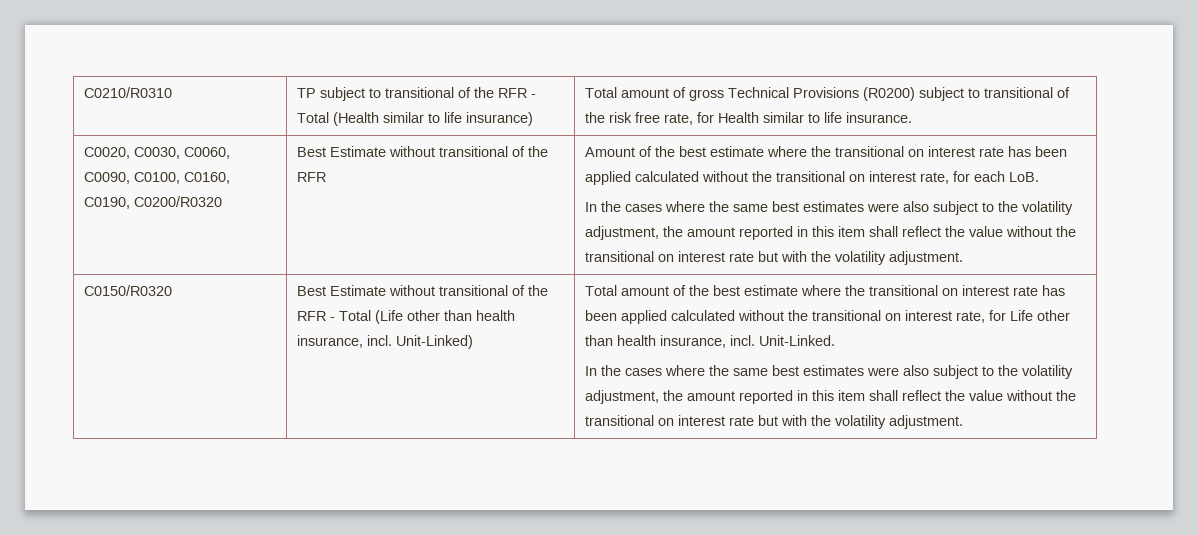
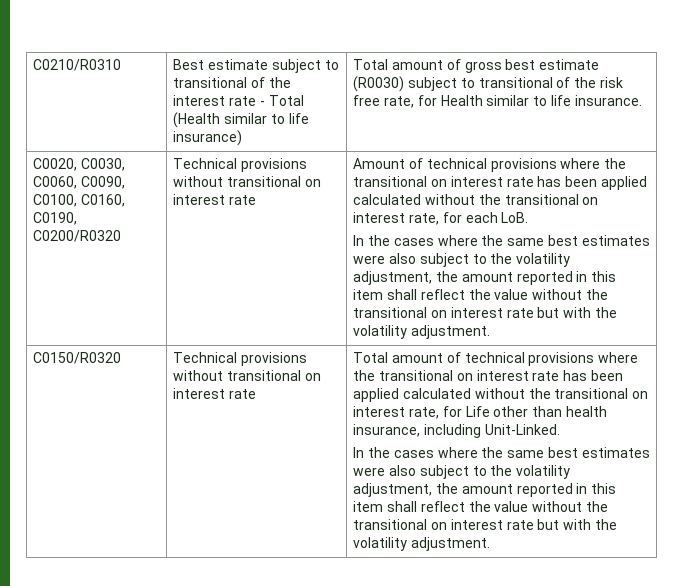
- C0210/R0310 | TP subject to transitional of the RFR - Total (Health similar to life insurance) | Total amount of gross Technical Provisions (R0200) subject to transitional of the risk free rate, for Health similar to life insurance.
+ C0210/R0310 | Best estimate subject to transitional of the interest rate - Total (Health similar to life insurance) | Total amount of gross best estimate (R0030) subject to transitional of the risk free rate, for Health similar to life insurance.
- C0020, C0030, C0060, C0090, C0100, C0160, C0190, C0200/R0320 | Best Estimate without transitional of the RFR
+ C0020, C0030, C0060, C0090, C0100, C0160, C0190, C0200/R0320 | Technical provisions without transitional on interest rate
- Amount of the best estimate where the transitional on interest rate has been applied calculated without the transitional on interest rate, for each LoB.
+ Amount of technical provisions where the transitional on interest rate has been applied calculated without the transitional on interest rate, for each LoB.
- Best Estimate without transitional of the RFR - Total (Life other than health insurance, incl. Unit-Linked) | Total amount of the best estimate where the transitional on interest rate has been applied calculated without the transitional on interest rate, for Life other than health insurance, incl. Unit-Linked.
+ Technical provisions without transitional on interest rate | Total amount of technical provisions where the transitional on interest rate has been applied calculated without the transitional on interest rate, for Life other than health insurance, including Unit-Linked.

